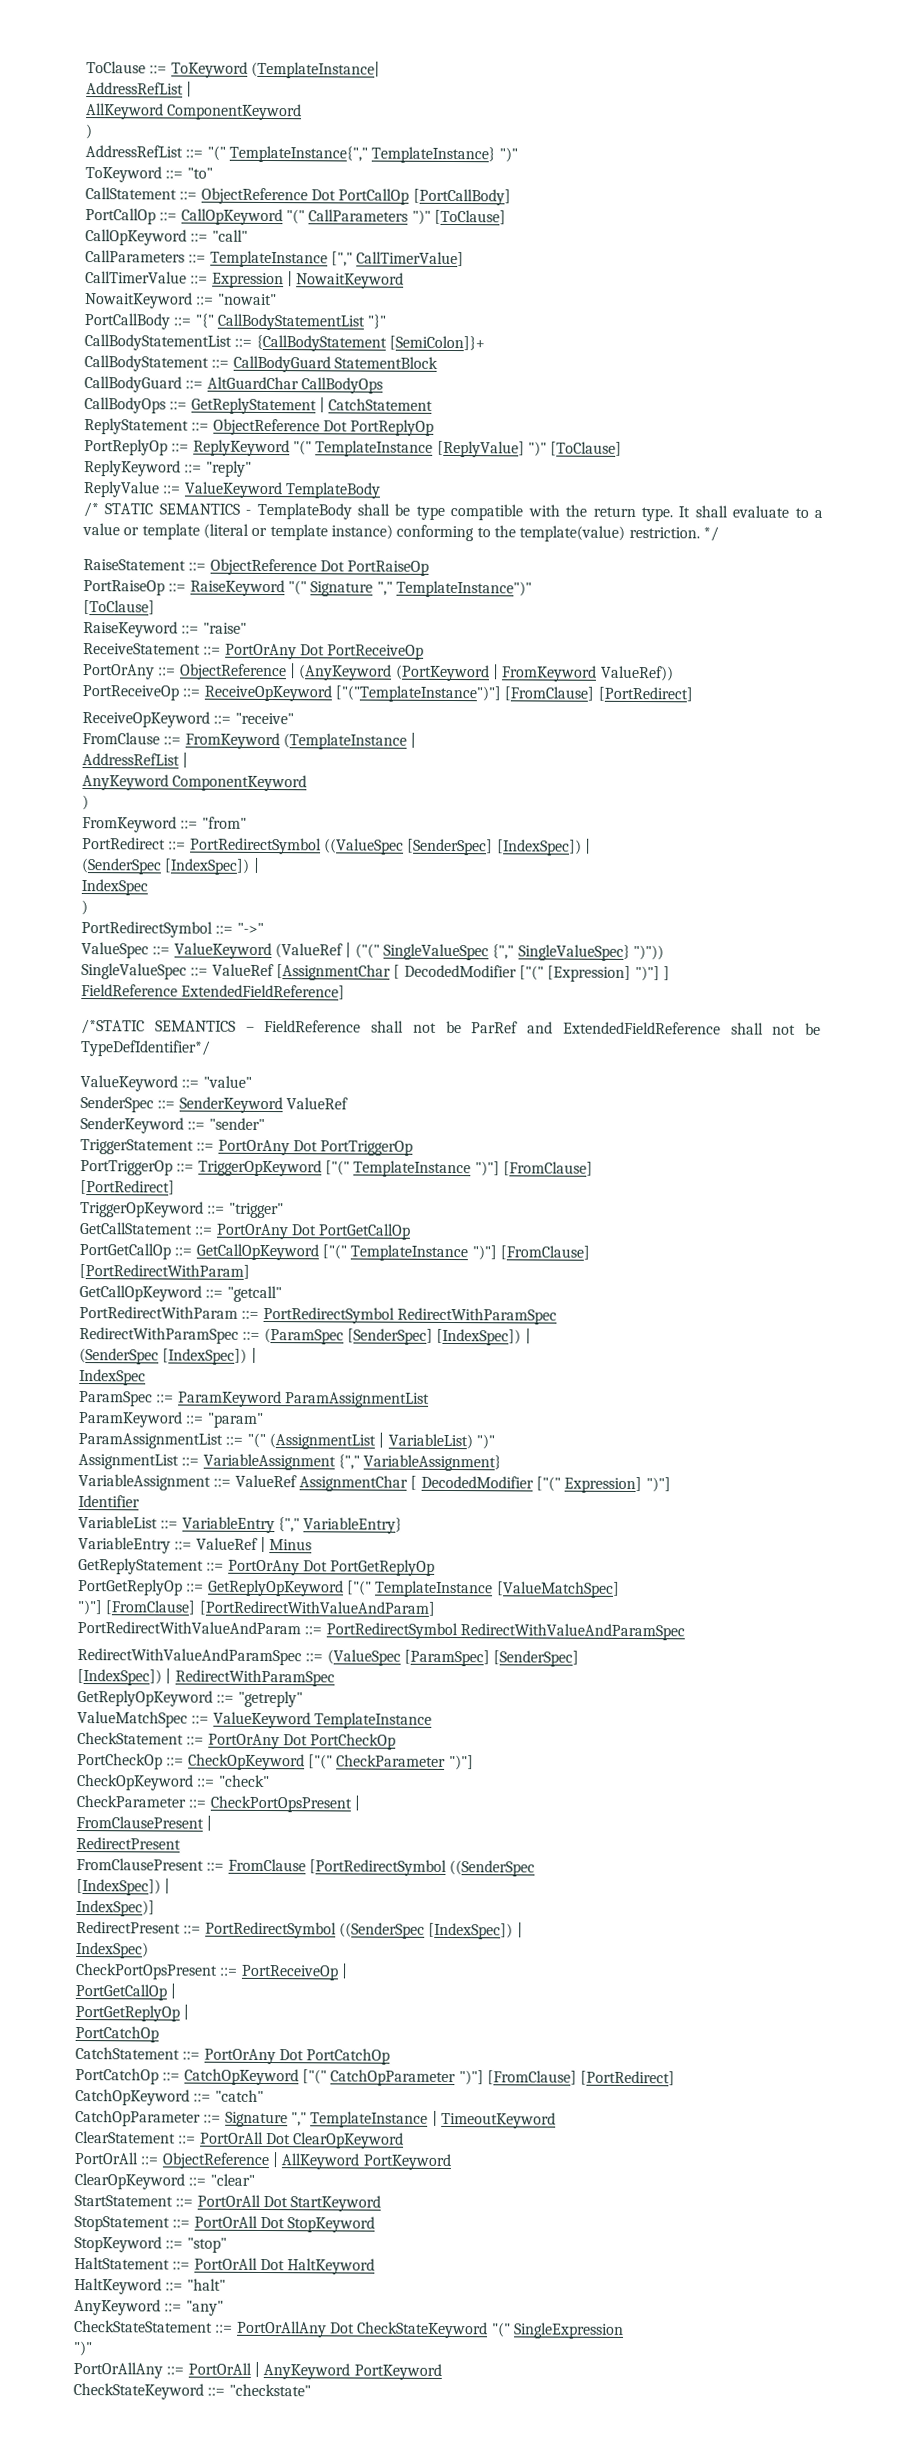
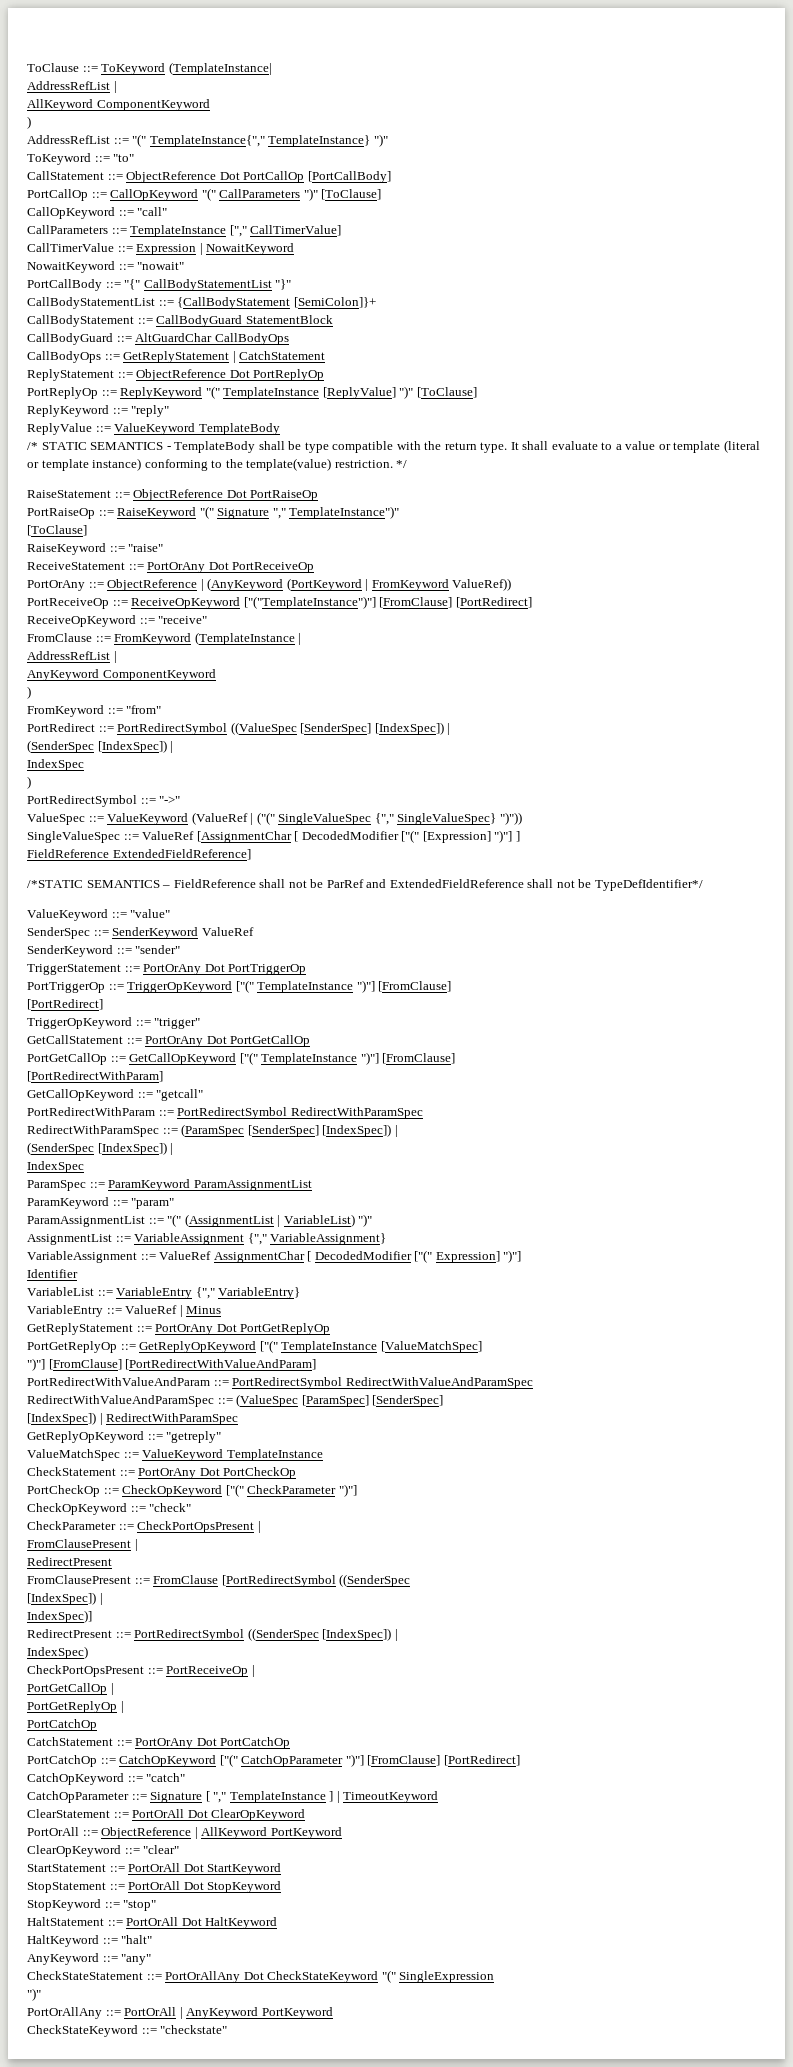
- CatchOpParameter ::= Signature "," TemplateInstance | TimeoutKeyword
+ CatchOpParameter ::= Signature [ "," TemplateInstance ] | TimeoutKeyword

